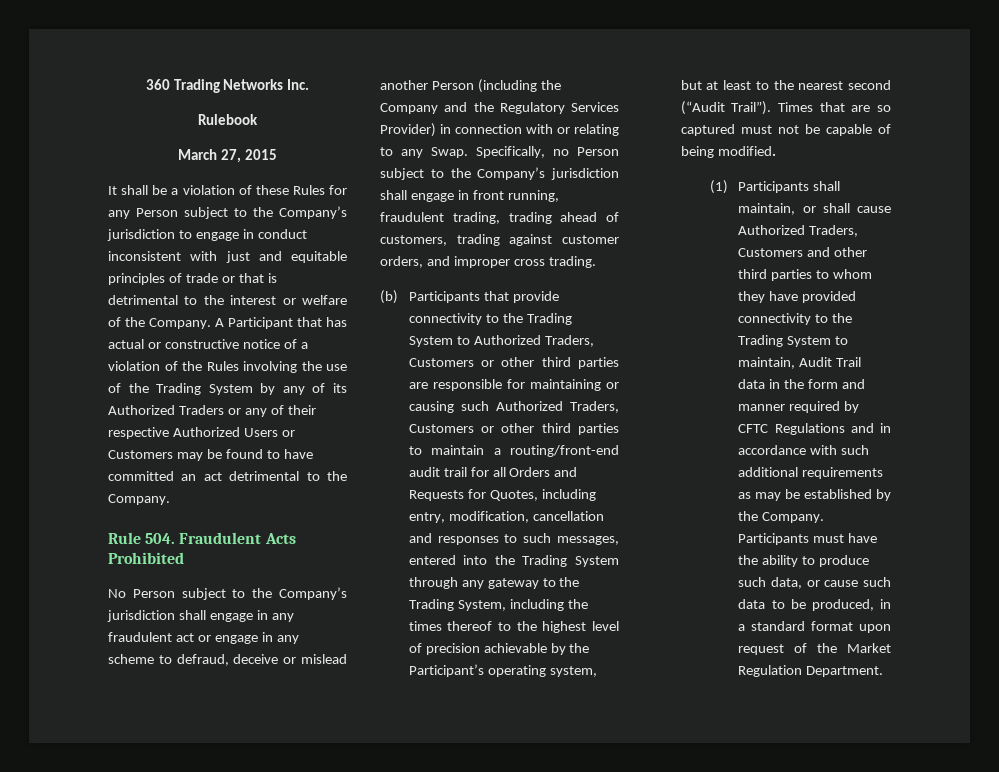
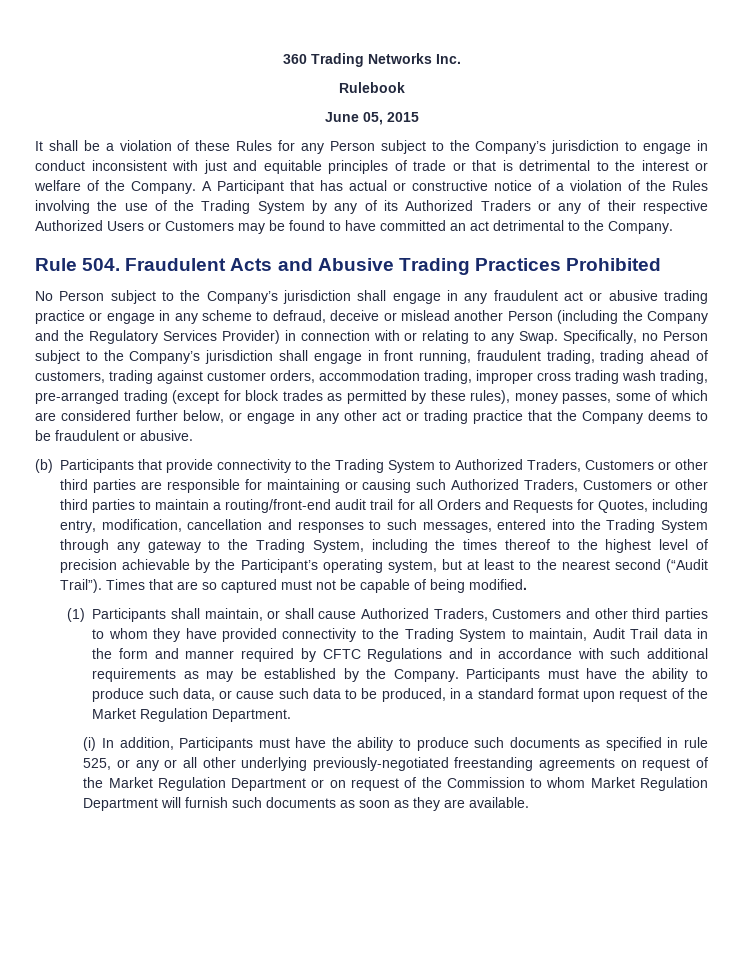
- March 27, 2015
+ June 05, 2015
- Rule 504. Fraudulent Acts Prohibited
+ Rule 504. Fraudulent Acts and Abusive Trading Practices Prohibited
- No Person subject to the Company’s jurisdiction shall engage in any fraudulent act or engage in any scheme to defraud, deceive or mislead another Person (including the Company and the Regulatory Services Provider) in connection with or relating to any Swap.
+ No Person subject to the Company’s jurisdiction shall engage in any fraudulent act or abusive trading practice or engage in any scheme to defraud, deceive or mislead another Person (including the Company and the Regulatory Services Provider) in connection with or relating to any Swap.
- Specifically, no Person subject to the Company’s jurisdiction shall engage in front running, fraudulent trading, trading ahead of customers, trading against customer orders, and improper cross trading.
+ Specifically, no Person subject to the Company’s jurisdiction shall engage in front running, fraudulent trading, trading ahead of customers, trading against customer orders, accommodation trading, improper cross trading wash trading, pre-arranged trading (except for block trades as permitted by these rules), money passes, some of which are considered further below, or engage in any other act or trading practice that the Company deems to be fraudulent or abusive.
+ (i) In addition, Participants must have the ability to produce such documents as specified in rule 525, or any or all other underlying previously-negotiated freestanding agreements on request of the Market Regulation Department or on request of the Commission to whom Market Regulation Department will furnish such documents as soon as they are available.

